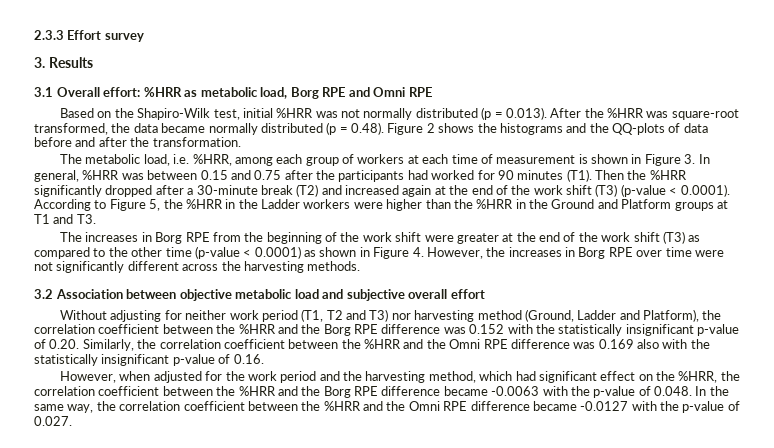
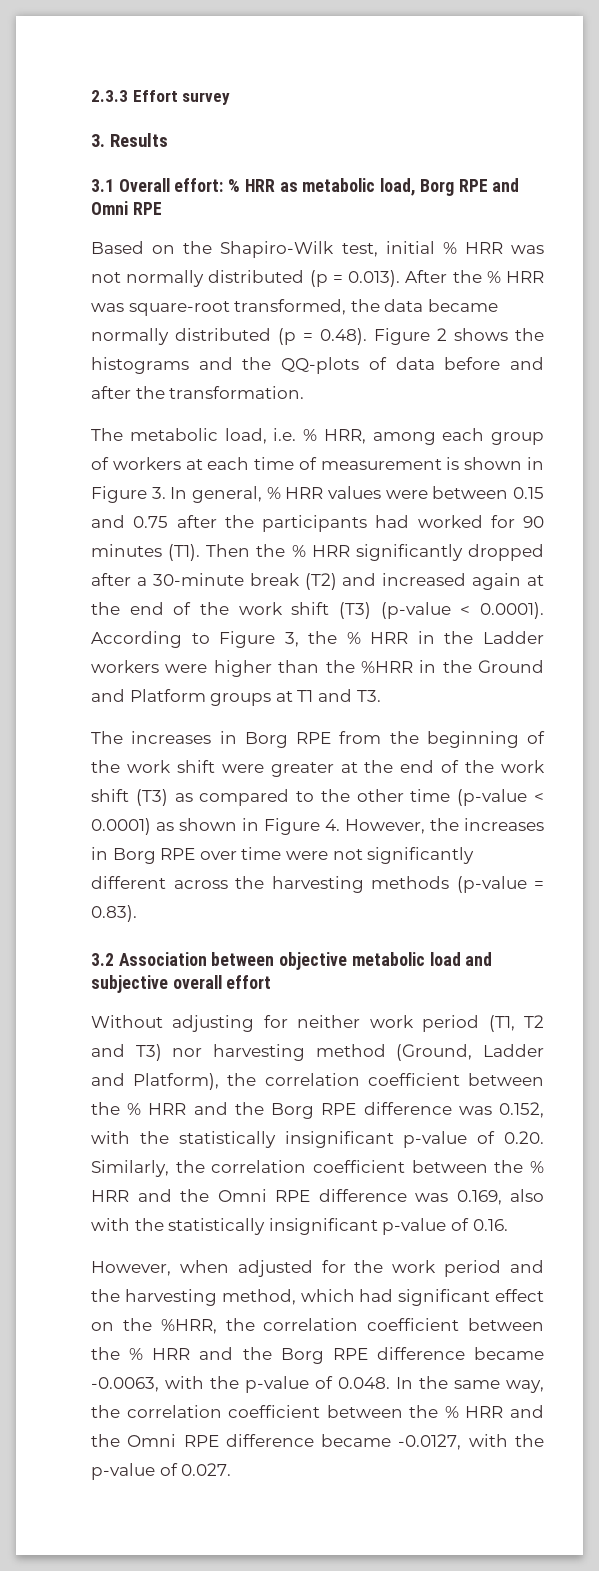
- 3.1 Overall effort: %HRR as metabolic load, Borg RPE and Omni RPE
+ 3.1 Overall effort: % HRR as metabolic load, Borg RPE and Omni RPE
- Based on the Shapiro-Wilk test, initial %HRR was not normally distributed (p = 0.013). After the %HRR was square-root transformed, the data became normally distributed (p = 0.48). Figure 2 shows the histograms and the QQ-plots of data before and after the transformation.
+ Based on the Shapiro-Wilk test, initial % HRR was not normally distributed (p = 0.013). After the % HRR was square-root transformed, the data became normally distributed (p = 0.48). Figure 2 shows the histograms and the QQ-plots of data before and after the transformation.
- The metabolic load, i.e. %HRR, among each group of workers at each time of measurement is shown in Figure 3. In general, %HRR was between 0.15 and 0.75 after the participants had worked for 90 minutes (T1). Then the %HRR significantly dropped after a 30-minute break (T2) and increased again at the end of the work shift (T3) (p-value < 0.0001). According to Figure 5, the %HRR in the Ladder workers were higher than the %HRR in the Ground and Platform groups at T1 and T3.
+ The metabolic load, i.e. % HRR, among each group of workers at each time of measurement is shown in Figure 3. In general, % HRR values were between 0.15 and 0.75 after the participants had worked for 90 minutes (T1). Then the % HRR significantly dropped after a 30-minute break (T2) and increased again at the end of the work shift (T3) (p-value < 0.0001). According to Figure 3, the % HRR in the Ladder workers were higher than the %HRR in the Ground and Platform groups at T1 and T3.
- The increases in Borg RPE from the beginning of the work shift were greater at the end of the work shift (T3) as compared to the other time (p-value < 0.0001) as shown in Figure 4. However, the increases in Borg RPE over time were not significantly different across the harvesting methods.
+ The increases in Borg RPE from the beginning of the work shift were greater at the end of the work shift (T3) as compared to the other time (p-value < 0.0001) as shown in Figure 4. However, the increases in Borg RPE over time were not significantly different across the harvesting methods (p-value = 0.83).
- Without adjusting for neither work period (T1, T2 and T3) nor harvesting method (Ground, Ladder and Platform), the correlation coefficient between the %HRR and the Borg RPE difference was 0.152 with the statistically insignificant p-value of 0.20. Similarly, the correlation coefficient between the %HRR and the Omni RPE difference was 0.169 also with the statistically insignificant p-value of 0.16.
+ Without adjusting for neither work period (T1, T2 and T3) nor harvesting method (Ground, Ladder and Platform), the correlation coefficient between the % HRR and the Borg RPE difference was 0.152, with the statistically insignificant p-value of 0.20. Similarly, the correlation coefficient between the % HRR and the Omni RPE difference was 0.169, also with the statistically insignificant p-value of 0.16.
- However, when adjusted for the work period and the harvesting method, which had significant effect on the %HRR, the correlation coefficient between the %HRR and the Borg RPE difference became -0.0063 with the p-value of 0.048. In the same way, the correlation coefficient between the %HRR and the Omni RPE difference became -0.0127 with the p-value of 0.027.
+ However, when adjusted for the work period and the harvesting method, which had significant effect on the %HRR, the correlation coefficient between the % HRR and the Borg RPE difference became -0.0063, with the p-value of 0.048. In the same way, the correlation coefficient between the % HRR and the Omni RPE difference became -0.0127, with the p-value of 0.027.

